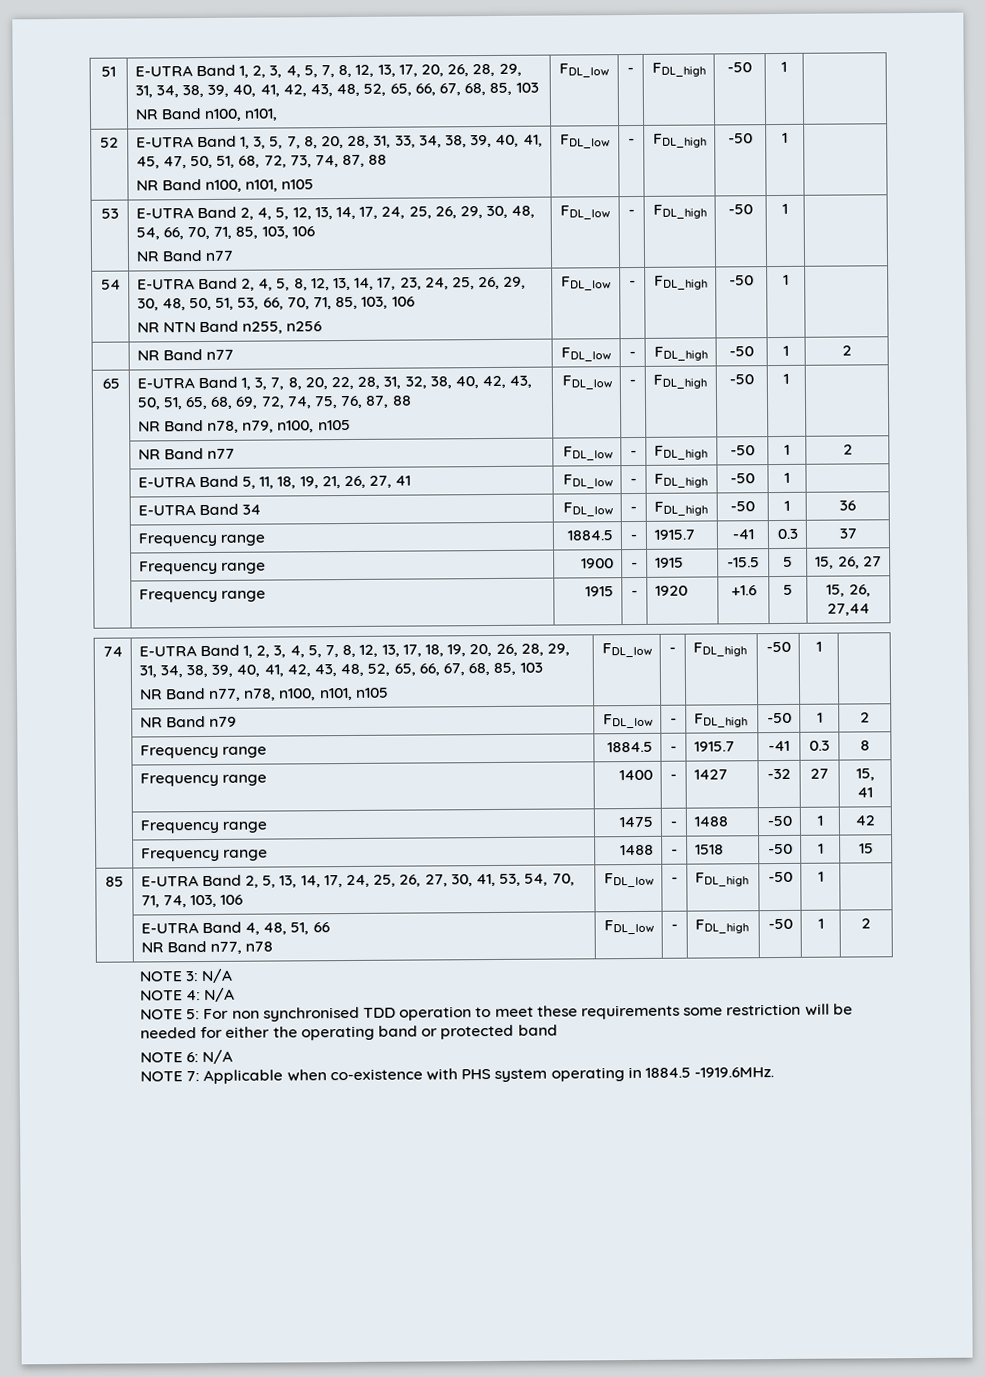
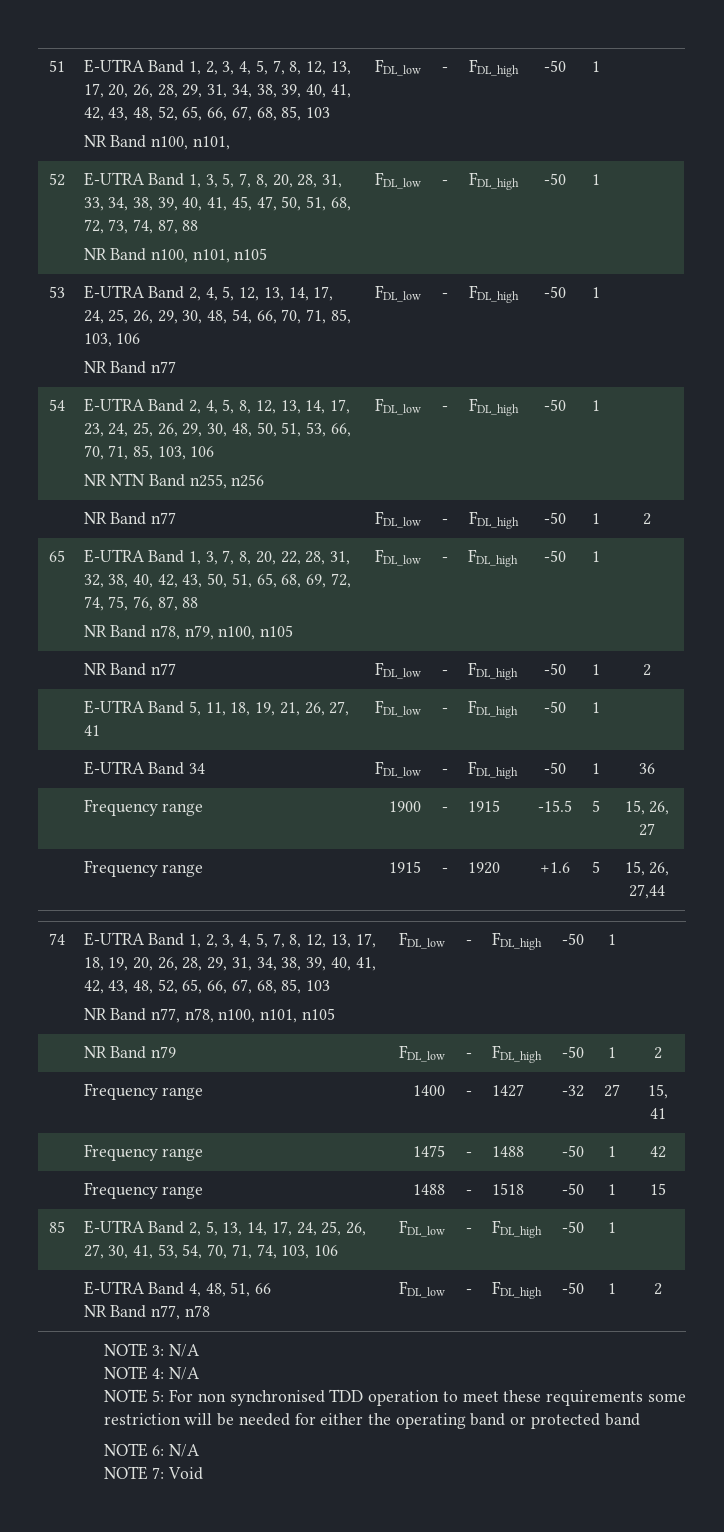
- | Frequency range | 1884.5 | - | 1915.7 | -41 | 0.3 | 37
- | Frequency range | 1884.5 | - | 1915.7 | -41 | 0.3 | 8
- NOTE 7: Applicable when co-existence with PHS system operating in 1884.5 -1919.6MHz.
+ NOTE 7: Void

